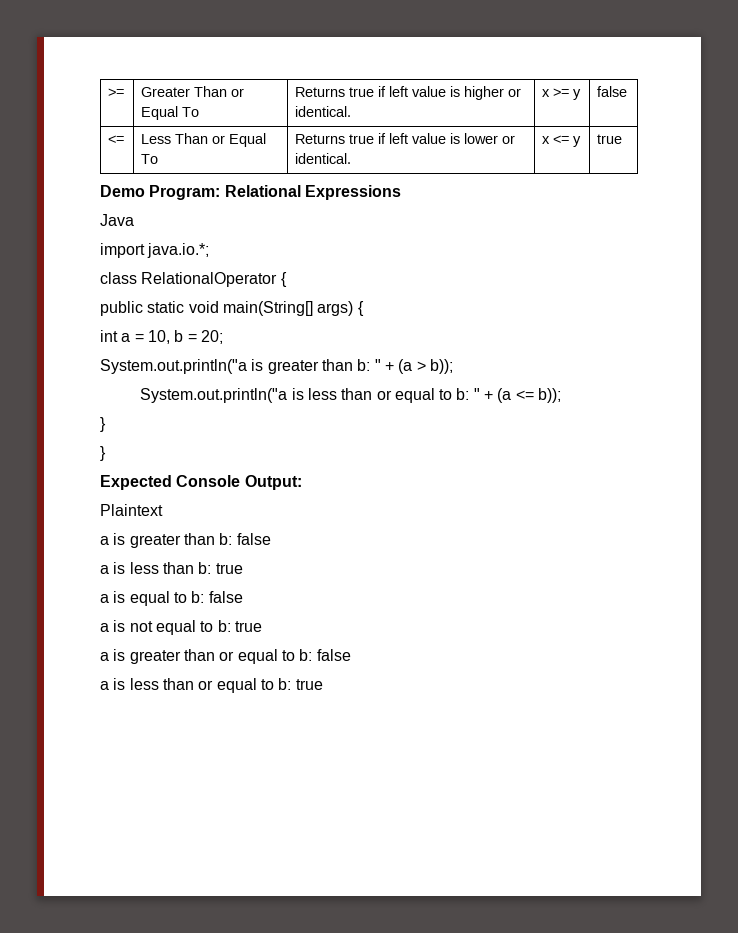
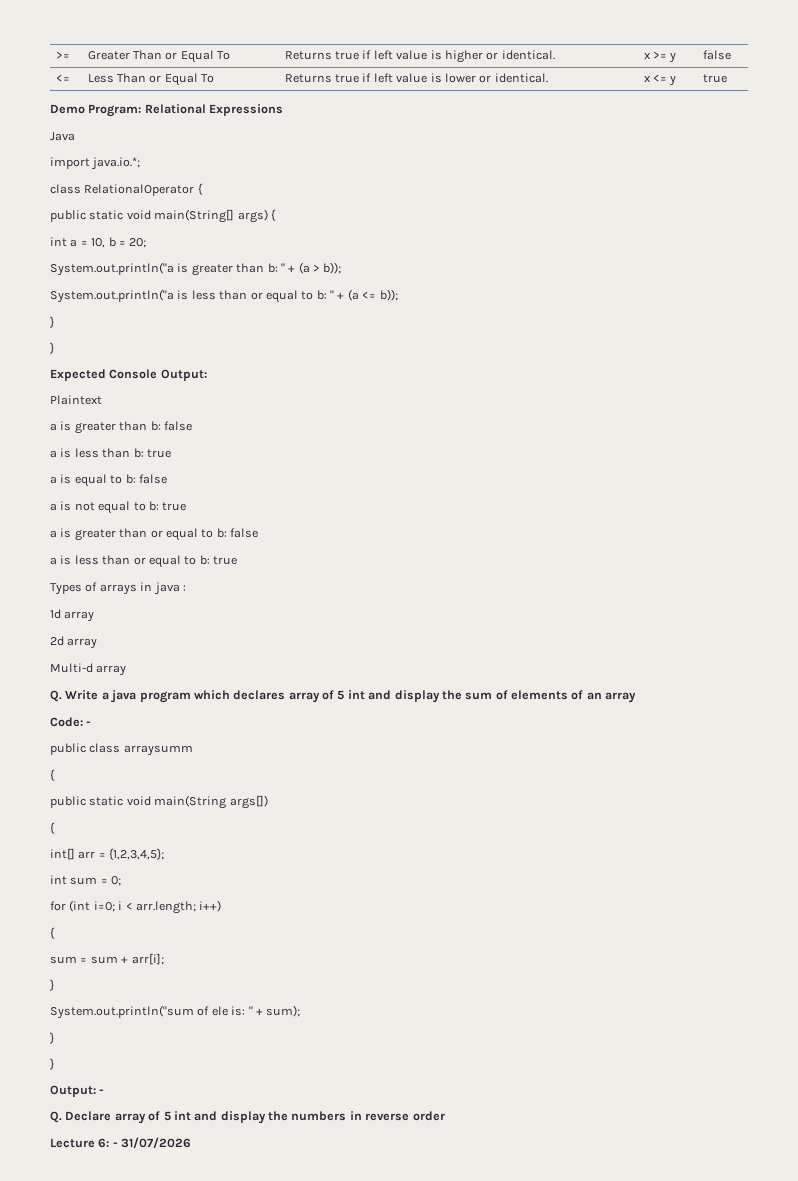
+ Types of arrays in java :
+ 1d array
+ 2d array
+ Multi-d array
+ Q. Write a java program which declares array of 5 int and display the sum of elements of an array
+ Code: -
+ public class arraysumm
+ {
+ public static void main(String args[])
+ {
+ int[] arr = {1,2,3,4,5};
+ int sum = 0;
+ for (int i=0; i < arr.length; i++)
+ {
+ sum = sum + arr[i];
+ }
+ System.out.println("sum of ele is: " + sum);
+ }
+ }
+ Output: -
+ Q. Declare array of 5 int and display the numbers in reverse order
+ Lecture 6: - 31/07/2026

